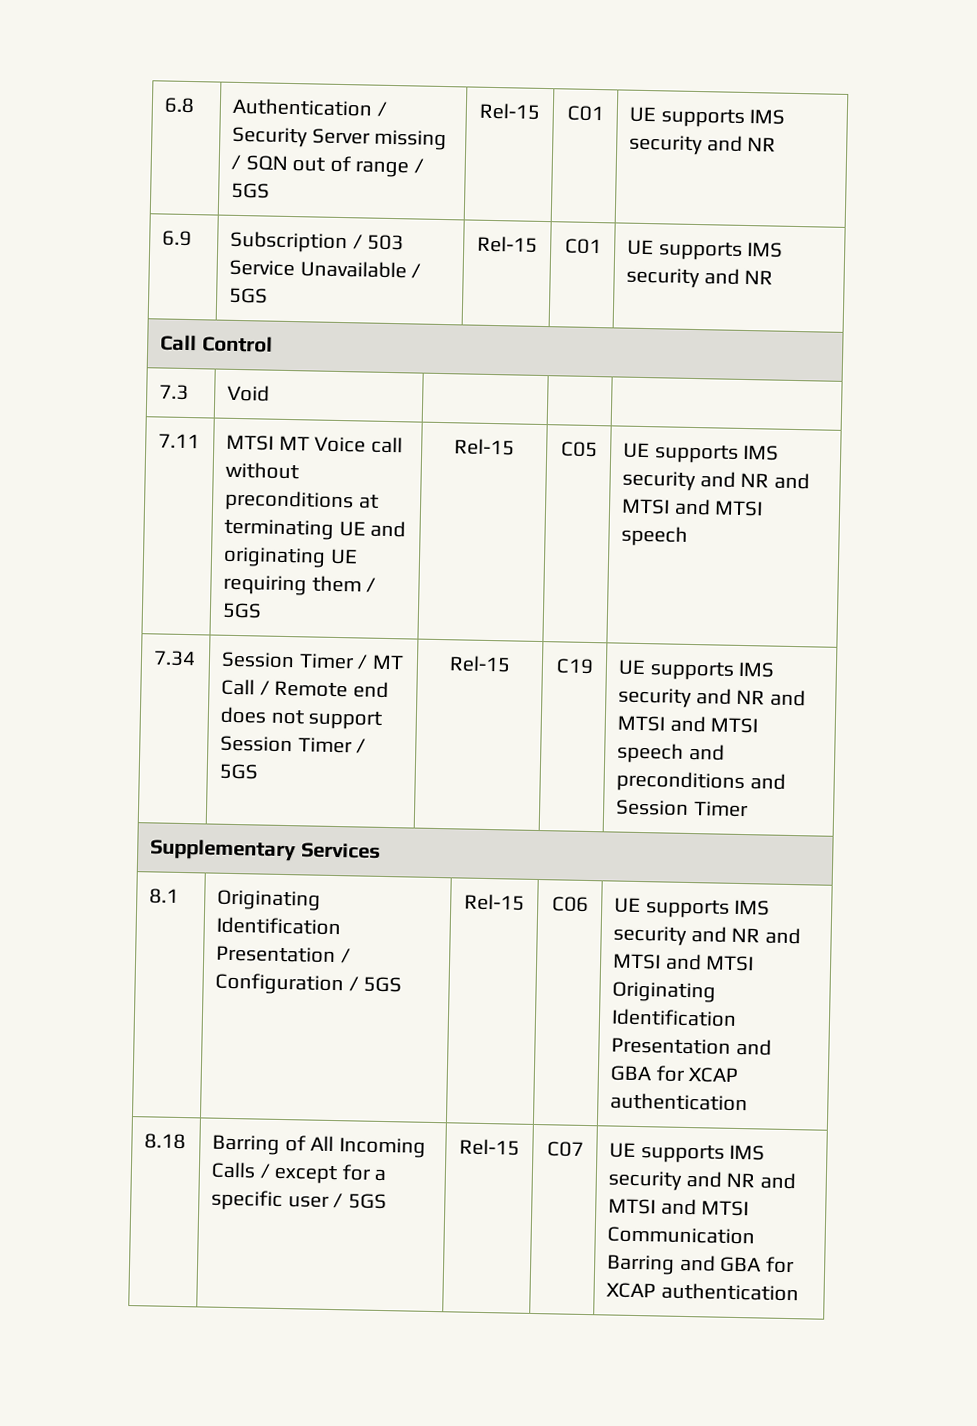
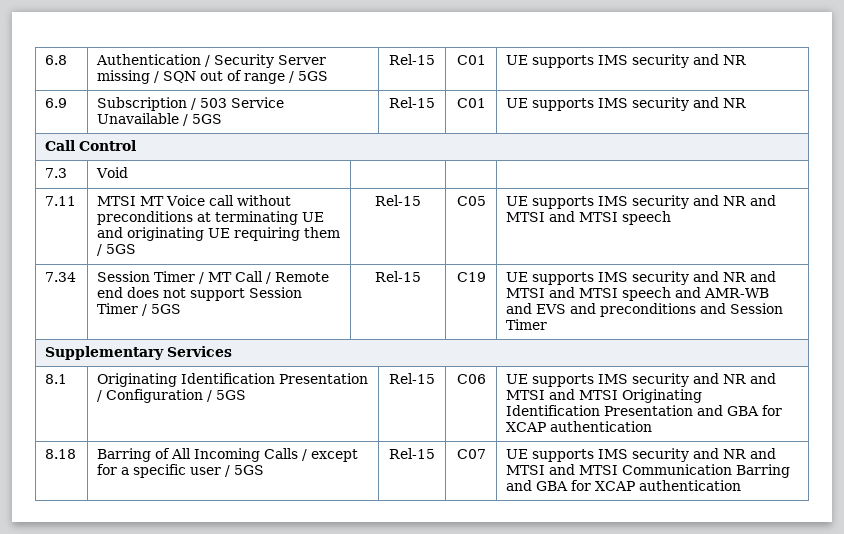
- 7.34 | Session Timer / MT Call / Remote end does not support Session Timer / 5GS | Rel-15 | C19 | UE supports IMS security and NR and MTSI and MTSI speech and preconditions and Session Timer
+ 7.34 | Session Timer / MT Call / Remote end does not support Session Timer / 5GS | Rel-15 | C19 | UE supports IMS security and NR and MTSI and MTSI speech and AMR-WB and EVS and preconditions and Session Timer

